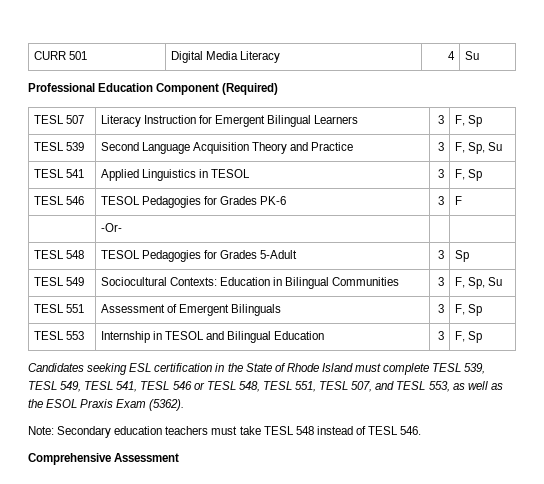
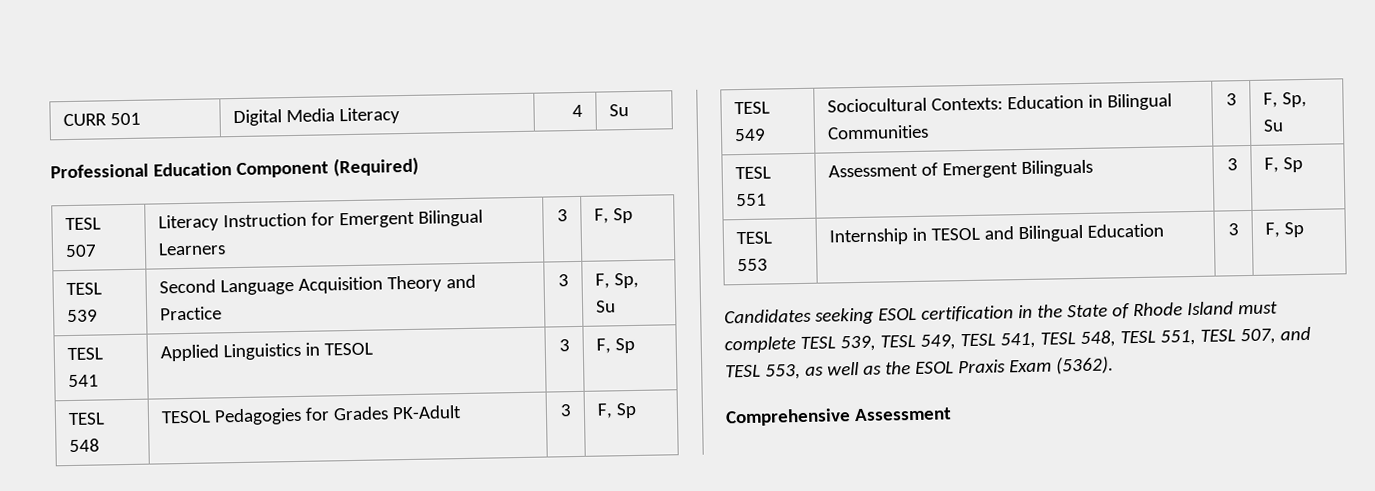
- TESL 546 | TESOL Pedagogies for Grades PK-6 | 3 | F
- | -Or- | |
- TESL 548 | TESOL Pedagogies for Grades 5-Adult | 3 | Sp
+ TESL 548 | TESOL Pedagogies for Grades PK-Adult | 3 | F, Sp
- Candidates seeking ESL certification in the State of Rhode Island must complete TESL 539, TESL 549, TESL 541, TESL 546 or TESL 548, TESL 551, TESL 507, and TESL 553, as well as the ESOL Praxis Exam (5362).
+ Candidates seeking ESOL certification in the State of Rhode Island must complete TESL 539, TESL 549, TESL 541, TESL 548, TESL 551, TESL 507, and TESL 553, as well as the ESOL Praxis Exam (5362).
- Note: Secondary education teachers must take TESL 548 instead of TESL 546.

